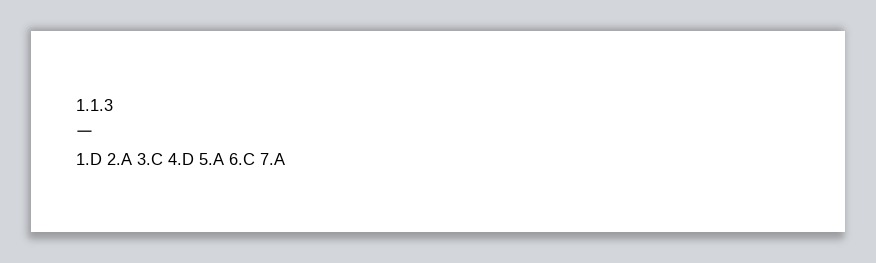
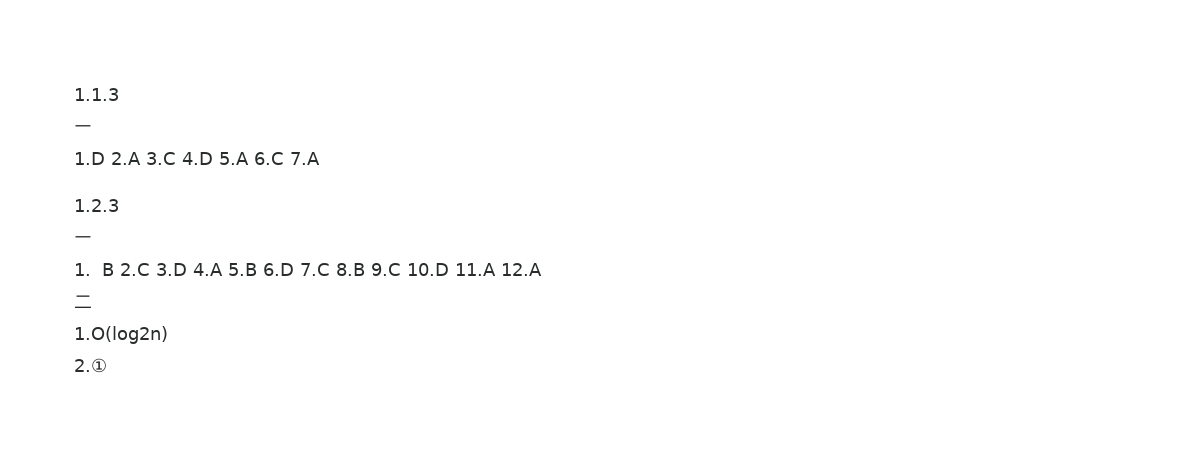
+ 1.2.3
+ 一
+ 1. B 2.C 3.D 4.A 5.B 6.D 7.C 8.B 9.C 10.D 11.A 12.A
+ 二
+ 1.O(log2n)
+ 2.①

